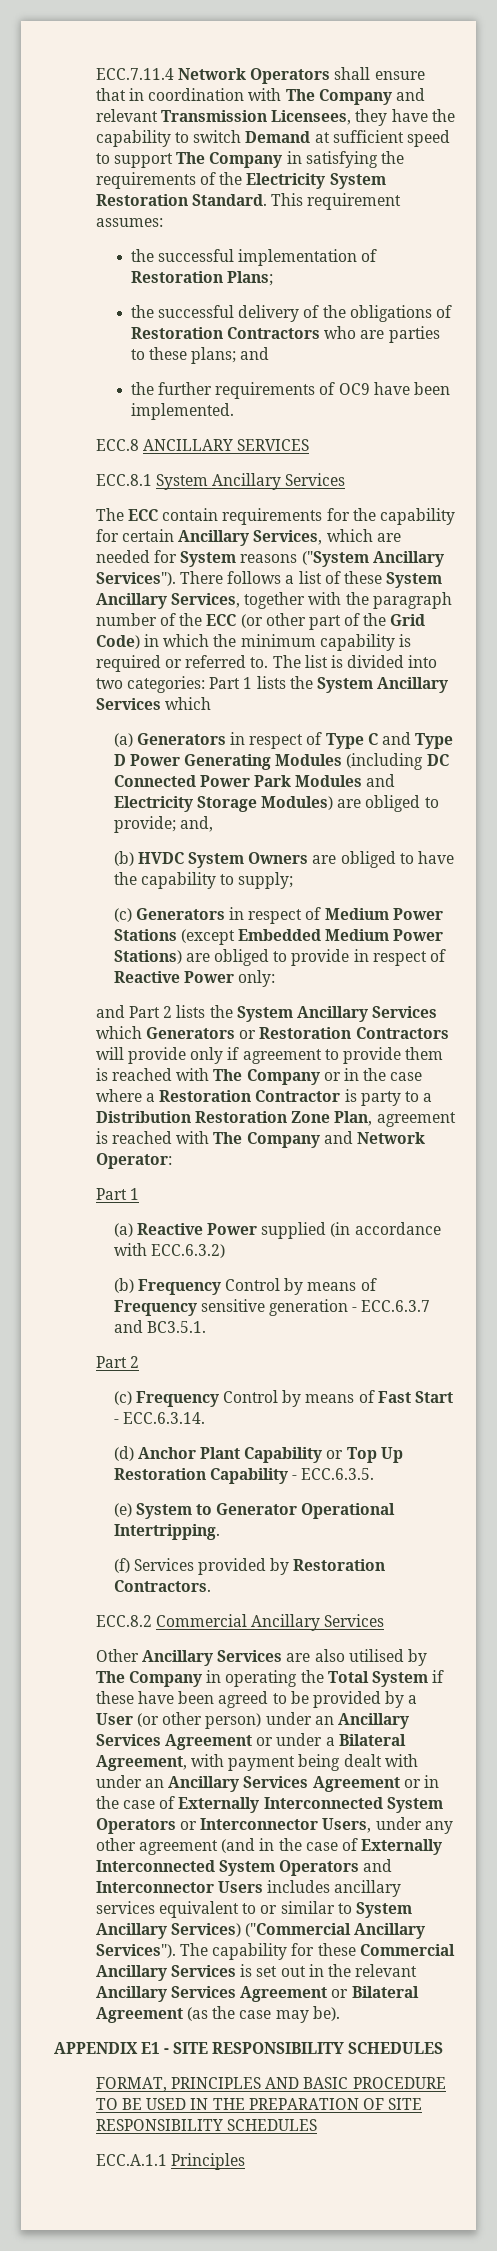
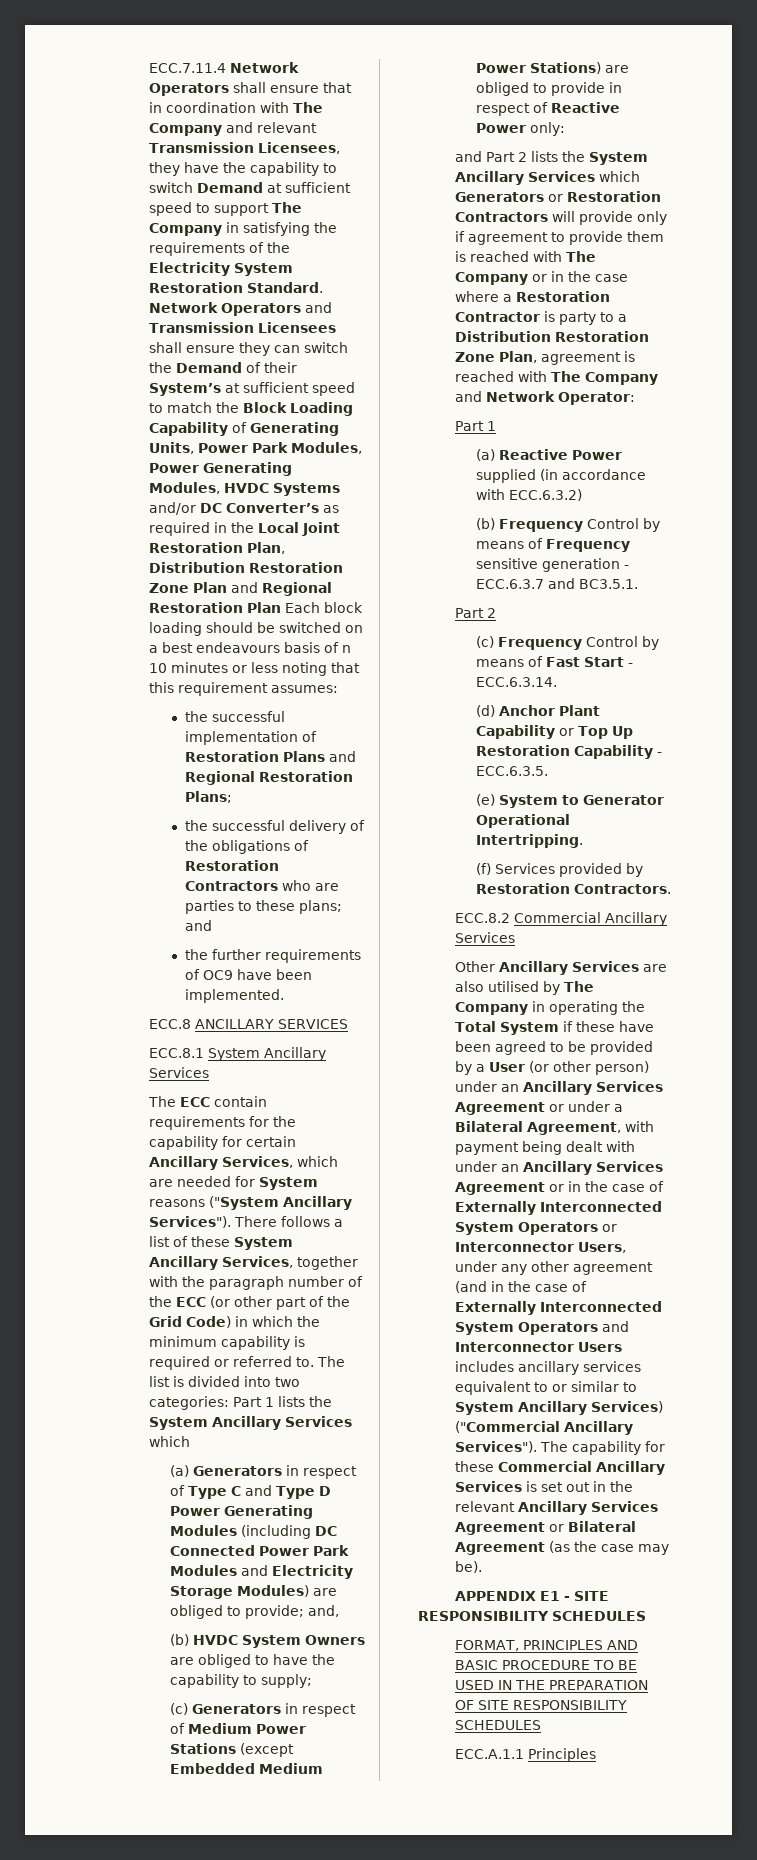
- This requirement assumes:
+ Network Operators and Transmission Licensees shall ensure they can switch the Demand of their System’s at sufficient speed to match the Block Loading Capability of Generating Units, Power Park Modules, Power Generating Modules, HVDC Systems and/or DC Converter’s as required in the Local Joint Restoration Plan, Distribution Restoration Zone Plan and Regional Restoration Plan Each block loading should be switched on a best endeavours basis of n 10 minutes or less noting that this requirement assumes:
- the successful implementation of Restoration Plans;
+ the successful implementation of Restoration Plans and Regional Restoration Plans;

